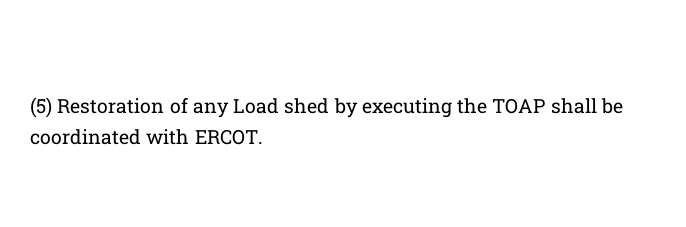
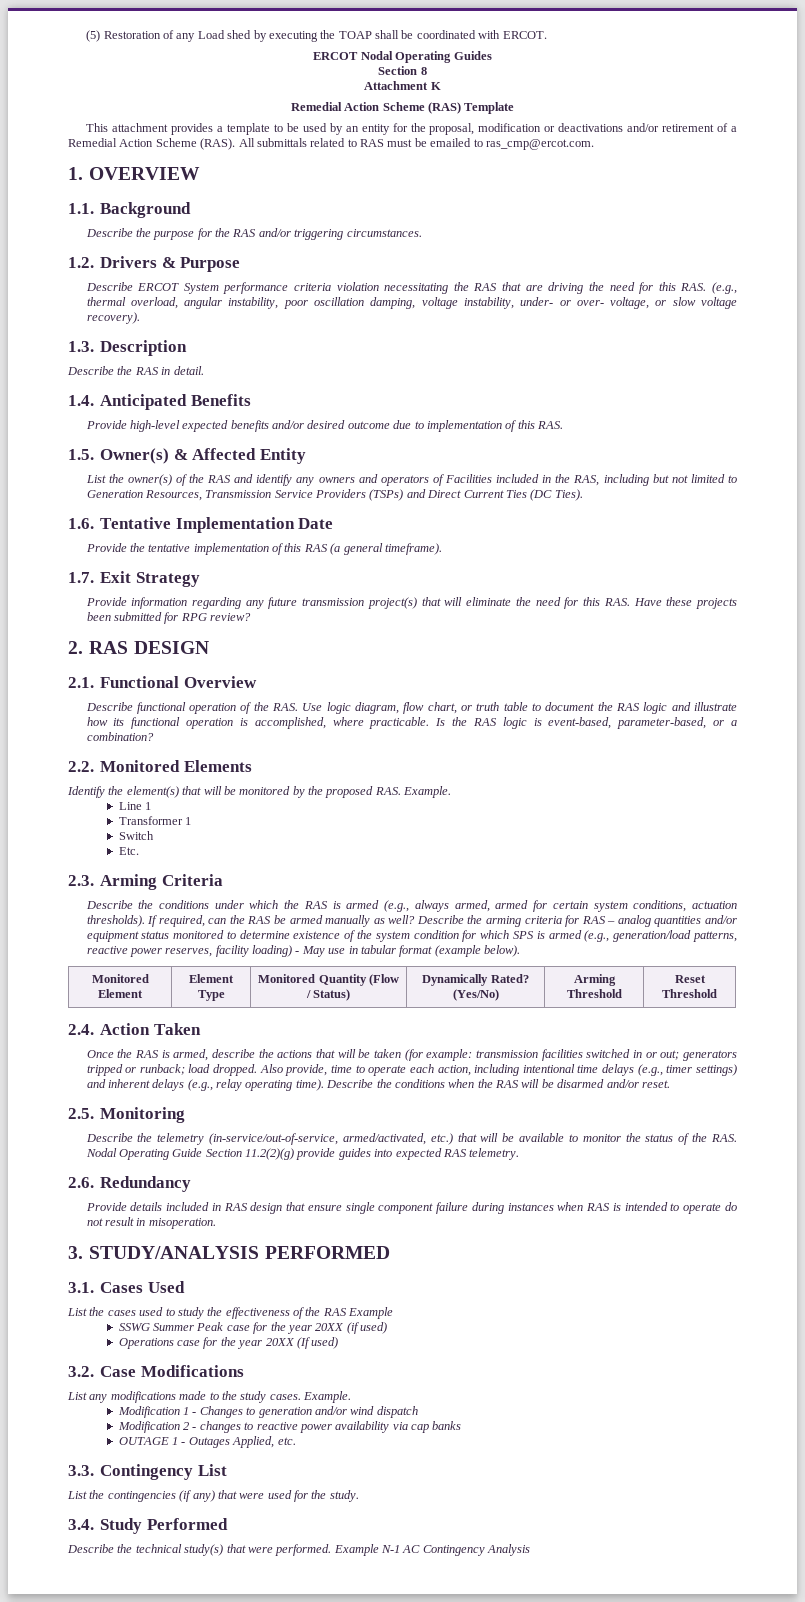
+ ERCOT Nodal Operating Guides
+ Section 8
+ Attachment K
+ Remedial Action Scheme (RAS) Template
+ This attachment provides a template to be used by an entity for the proposal, modification or deactivations and/or retirement of a Remedial Action Scheme (RAS). All submittals related to RAS must be emailed to ras_cmp@ercot.com.
+ 1. OVERVIEW
+ 1.1. Background
+ Describe the purpose for the RAS and/or triggering circumstances.
+ 1.2. Drivers & Purpose
+ Describe ERCOT System performance criteria violation necessitating the RAS that are driving the need for this RAS. (e.g., thermal overload, angular instability, poor oscillation damping, voltage instability, under‐ or over‐ voltage, or slow voltage recovery).
+ 1.3. Description
+ Describe the RAS in detail.
+ 1.4. Anticipated Benefits
+ Provide high-level expected benefits and/or desired outcome due to implementation of this RAS.
+ 1.5. Owner(s) & Affected Entity
+ List the owner(s) of the RAS and identify any owners and operators of Facilities included in the RAS, including but not limited to Generation Resources, Transmission Service Providers (TSPs) and Direct Current Ties (DC Ties).
+ 1.6. Tentative Implementation Date
+ Provide the tentative implementation of this RAS (a general timeframe).
+ 1.7. Exit Strategy
+ Provide information regarding any future transmission project(s) that will eliminate the need for this RAS. Have these projects been submitted for RPG review?
+ 2. RAS DESIGN
+ 2.1. Functional Overview
+ Describe functional operation of the RAS. Use logic diagram, flow chart, or truth table to document the RAS logic and illustrate how its functional operation is accomplished, where practicable. Is the RAS logic is event-based, parameter-based, or a combination?
+ 2.2. Monitored Elements
+ Identify the element(s) that will be monitored by the proposed RAS. Example.
+ Line 1
+ Transformer 1
+ Switch
+ Etc.
+ 2.3. Arming Criteria
+ Describe the conditions under which the RAS is armed (e.g., always armed, armed for certain system conditions, actuation thresholds). If required, can the RAS be armed manually as well? Describe the arming criteria for RAS – analog quantities and/or equipment status monitored to determine existence of the system condition for which SPS is armed (e.g., generation/load patterns, reactive power reserves, facility loading) - May use in tabular format (example below).
+ Monitored Element | Element Type | Monitored Quantity (Flow / Status) | Dynamically Rated? (Yes/No) | Arming Threshold | Reset Threshold
+ 2.4. Action Taken
+ Once the RAS is armed, describe the actions that will be taken (for example: transmission facilities switched in or out; generators tripped or runback; load dropped. Also provide, time to operate each action, including intentional time delays (e.g., timer settings) and inherent delays (e.g., relay operating time). Describe the conditions when the RAS will be disarmed and/or reset.
+ 2.5. Monitoring
+ Describe the telemetry (in-service/out-of-service, armed/activated, etc.) that will be available to monitor the status of the RAS. Nodal Operating Guide Section 11.2(2)(g) provide guides into expected RAS telemetry.
+ 2.6. Redundancy
+ Provide details included in RAS design that ensure single component failure during instances when RAS is intended to operate do not result in misoperation.
+ 3. STUDY/ANALYSIS PERFORMED
+ 3.1. Cases Used
+ List the cases used to study the effectiveness of the RAS Example
+ SSWG Summer Peak case for the year 20XX (if used)
+ Operations case for the year 20XX (If used)
+ 3.2. Case Modifications
+ List any modifications made to the study cases. Example.
+ Modification 1 - Changes to generation and/or wind dispatch
+ Modification 2 - changes to reactive power availability via cap banks
+ OUTAGE 1 - Outages Applied, etc.
+ 3.3. Contingency List
+ List the contingencies (if any) that were used for the study.
+ 3.4. Study Performed
+ Describe the technical study(s) that were performed. Example N-1 AC Contingency Analysis

